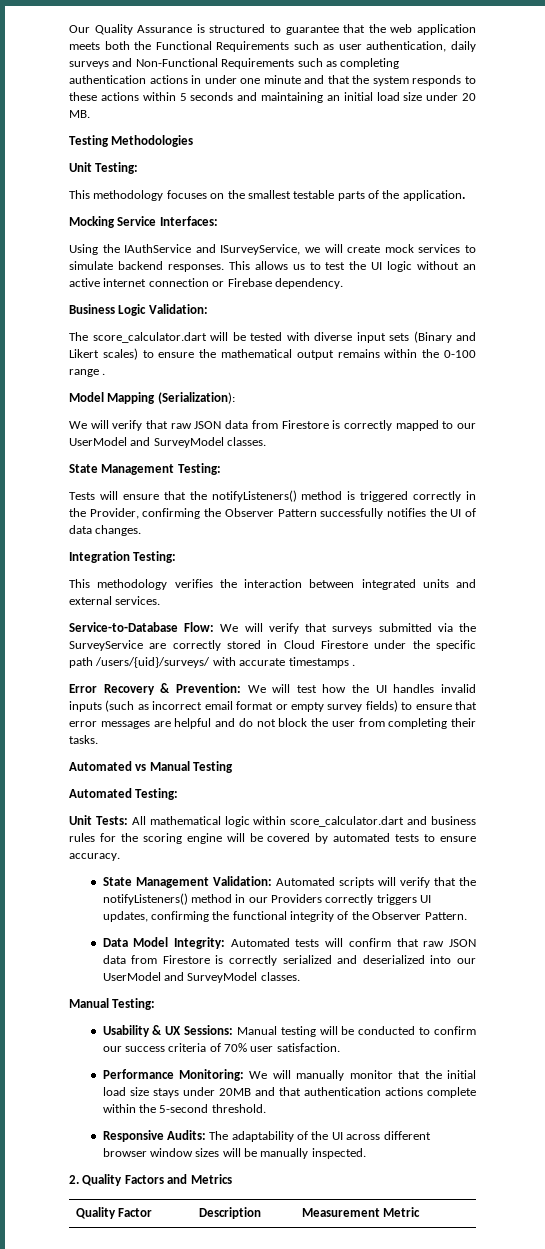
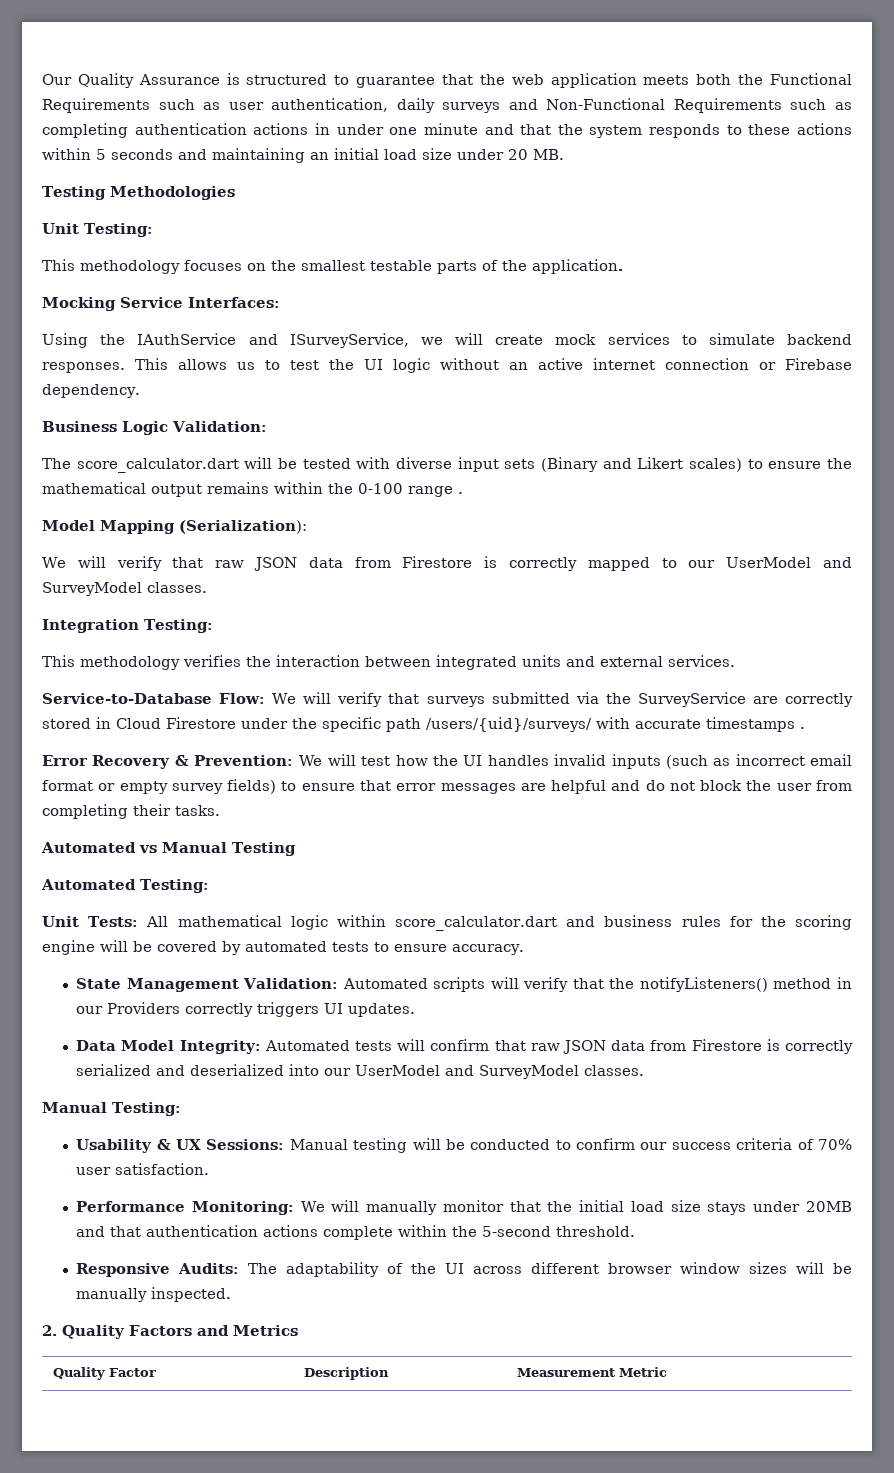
- State Management Testing:
- Tests will ensure that the notifyListeners() method is triggered correctly in the Provider, confirming the Observer Pattern successfully notifies the UI of data changes.
- State Management Validation: Automated scripts will verify that the notifyListeners() method in our Providers correctly triggers UI updates, confirming the functional integrity of the Observer Pattern.
+ State Management Validation: Automated scripts will verify that the notifyListeners() method in our Providers correctly triggers UI updates.

